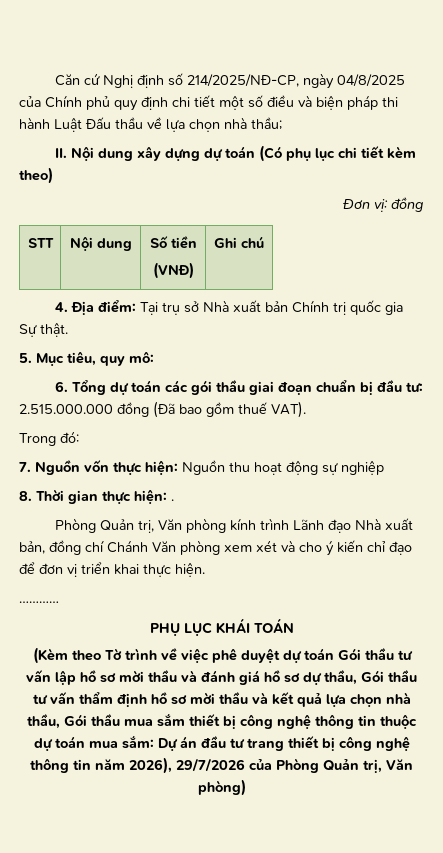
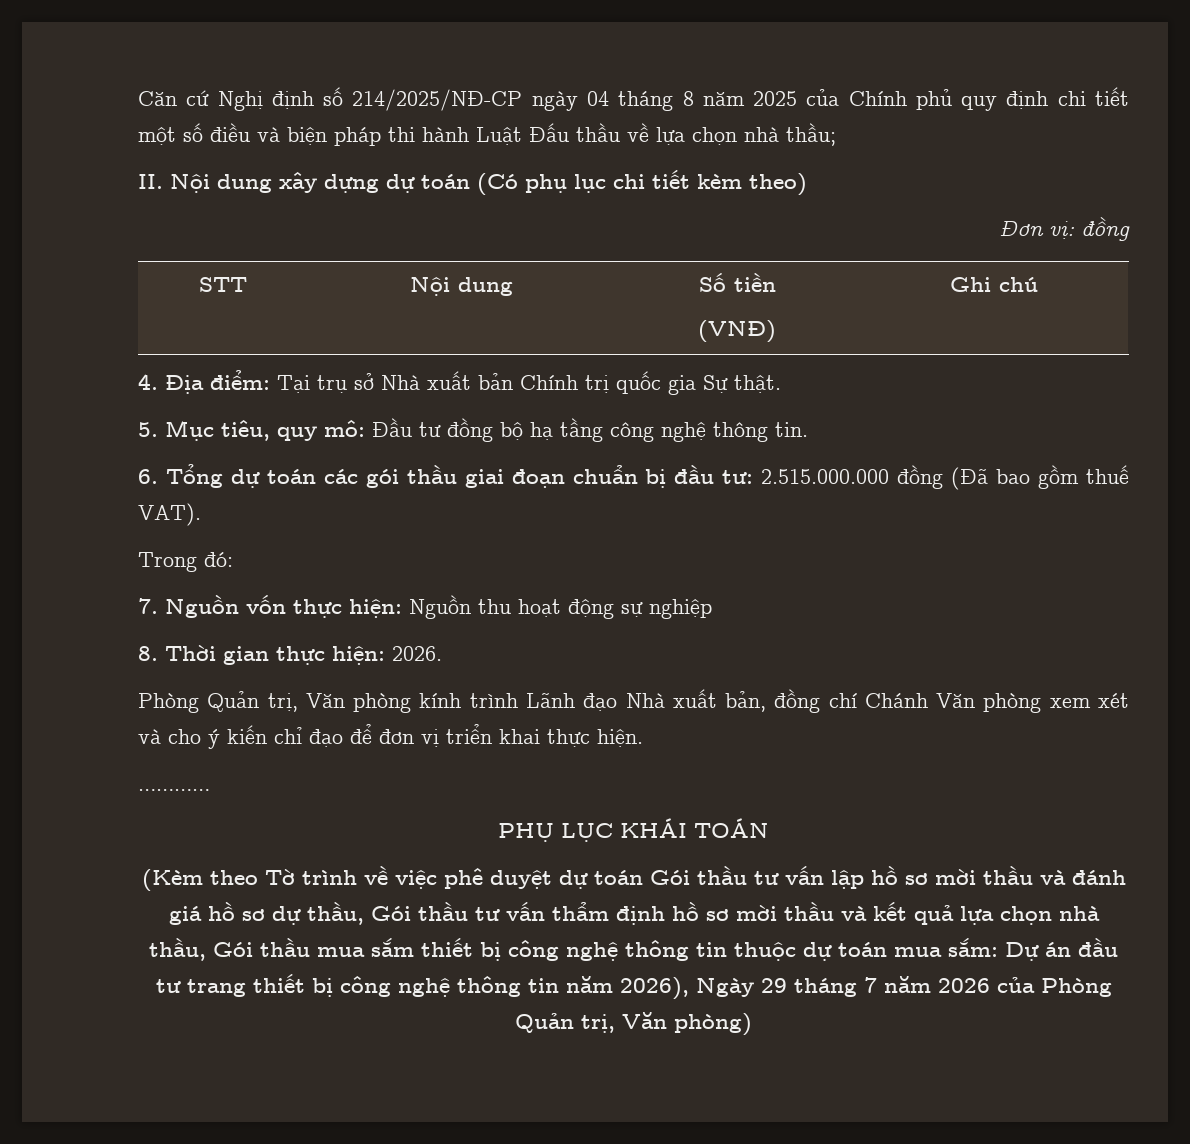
- Căn cứ Nghị định số 214/2025/NĐ-CP, ngày 04/8/2025 của Chính phủ quy định chi tiết một số điều và biện pháp thi hành Luật Đấu thầu về lựa chọn nhà thầu;
+ Căn cứ Nghị định số 214/2025/NĐ-CP ngày 04 tháng 8 năm 2025 của Chính phủ quy định chi tiết một số điều và biện pháp thi hành Luật Đấu thầu về lựa chọn nhà thầu;
- 5. Mục tiêu, quy mô:
+ 5. Mục tiêu, quy mô: Đầu tư đồng bộ hạ tầng công nghệ thông tin.
- 8. Thời gian thực hiện: .
+ 8. Thời gian thực hiện: 2026.
- Dự án đầu tư trang thiết bị công nghệ thông tin năm 2026), 29/7/2026 của Phòng Quản trị, Văn phòng)
+ Dự án đầu tư trang thiết bị công nghệ thông tin năm 2026), Ngày 29 tháng 7 năm 2026 của Phòng Quản trị, Văn phòng)

